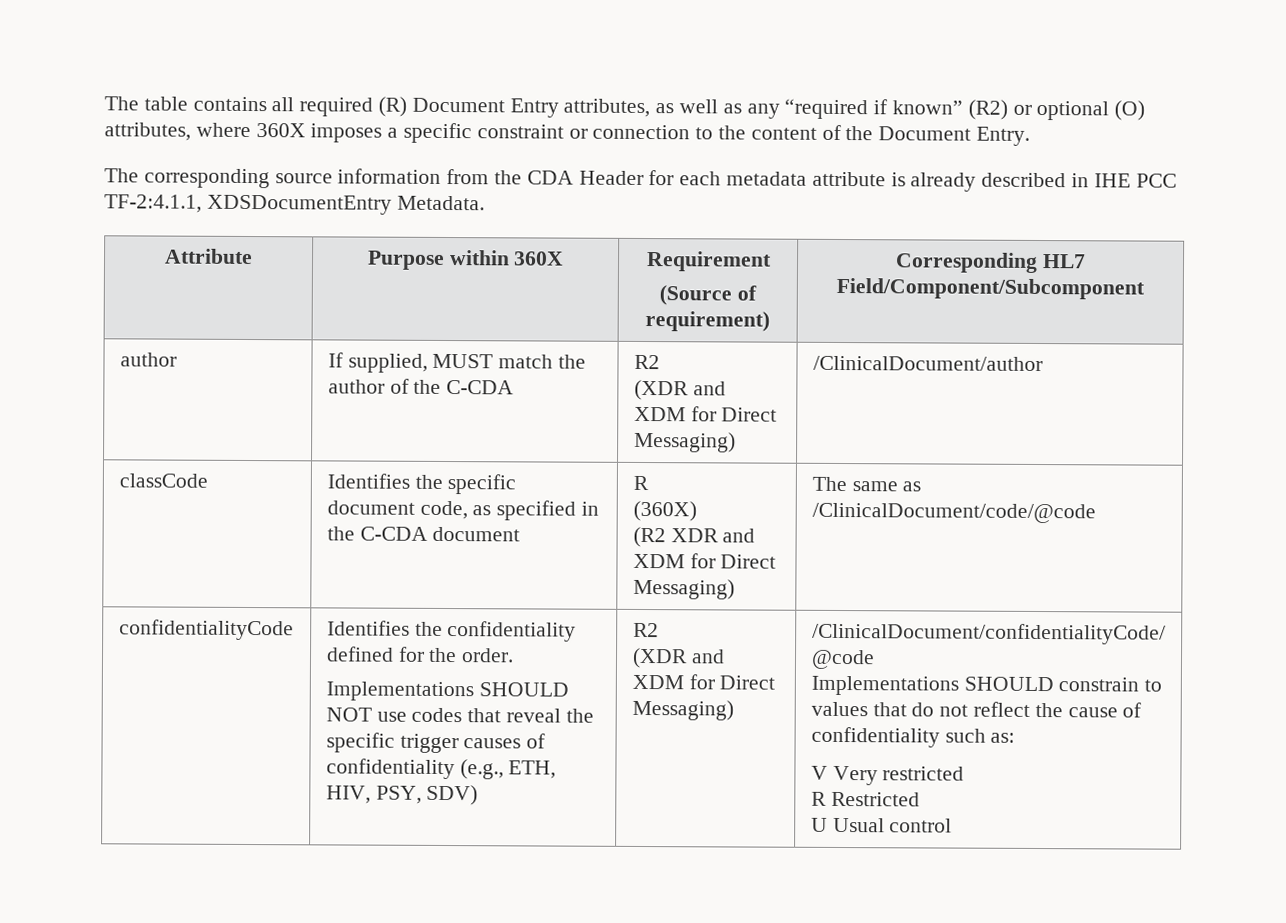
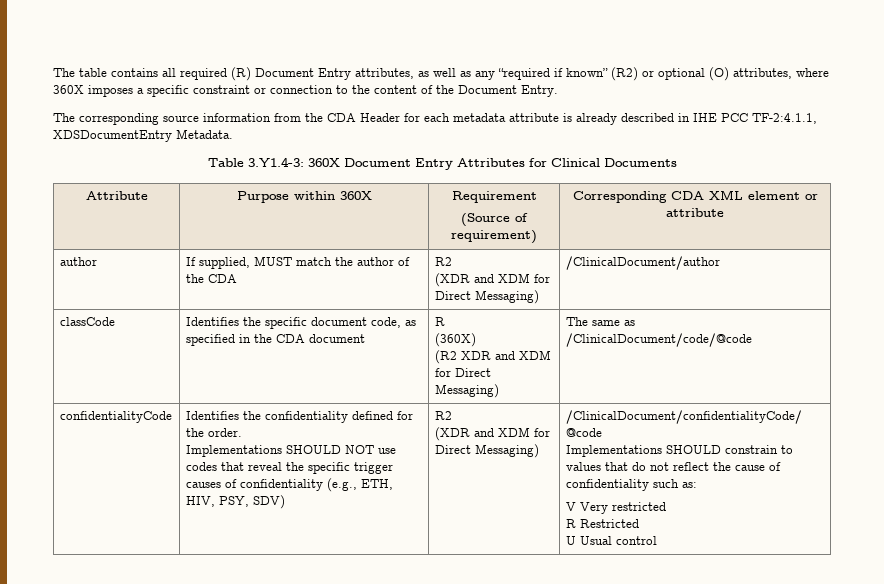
+ Table 3.Y1.4-3: 360X Document Entry Attributes for Clinical Documents
  Attribute | Purpose within 360X | Requirement
- (Source of requirement) | Corresponding HL7 Field/Component/Subcomponent
+ (Source of requirement) | Corresponding CDA XML element or attribute
- author | If supplied, MUST match the author of the C-CDA | R2
+ author | If supplied, MUST match the author of the CDA | R2
- classCode | Identifies the specific document code, as specified in the C-CDA document | R
+ classCode | Identifies the specific document code, as specified in the CDA document | R

